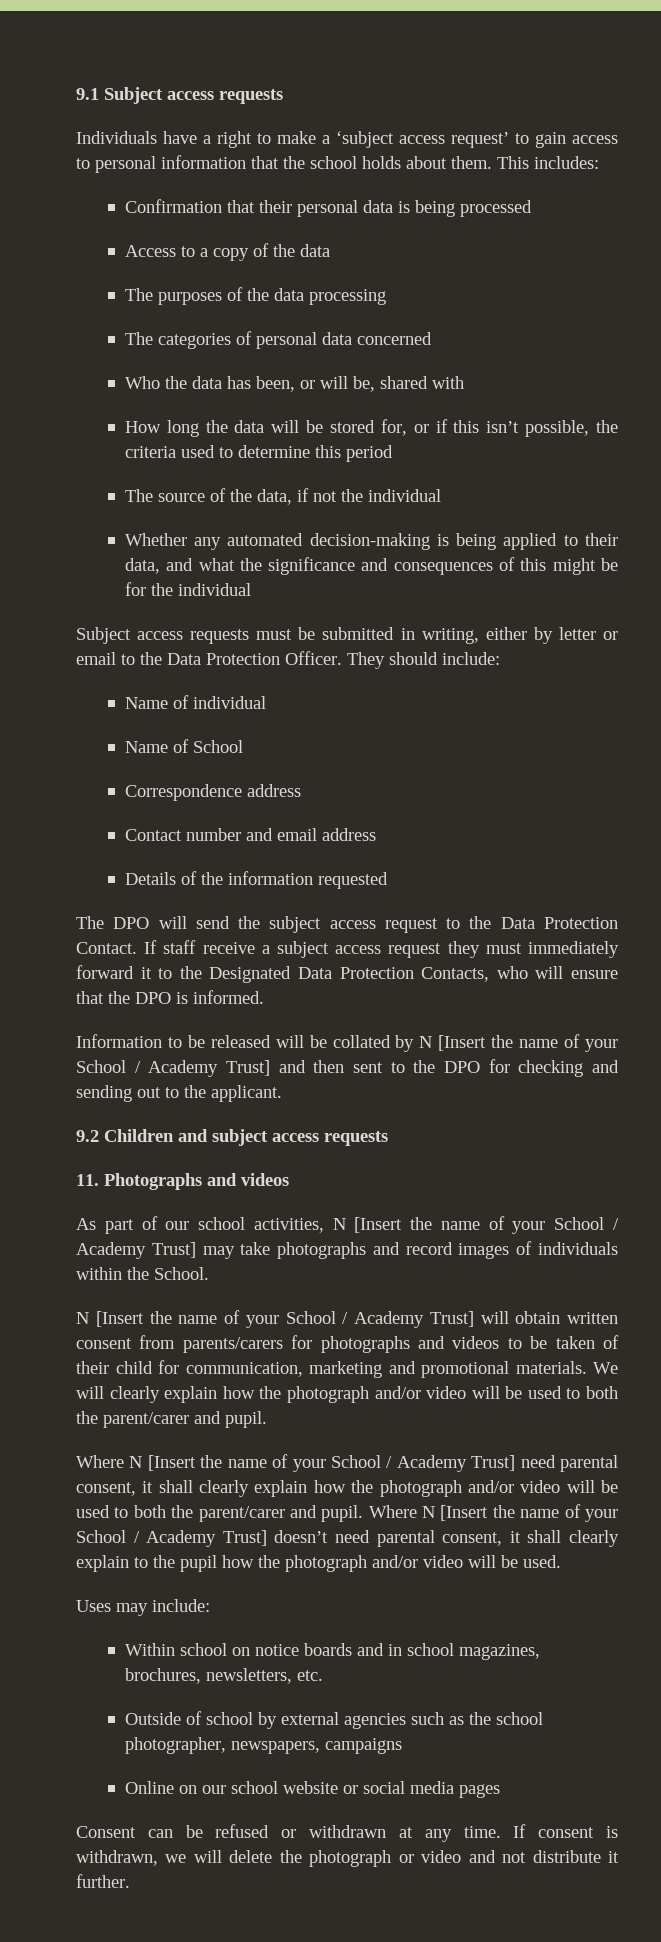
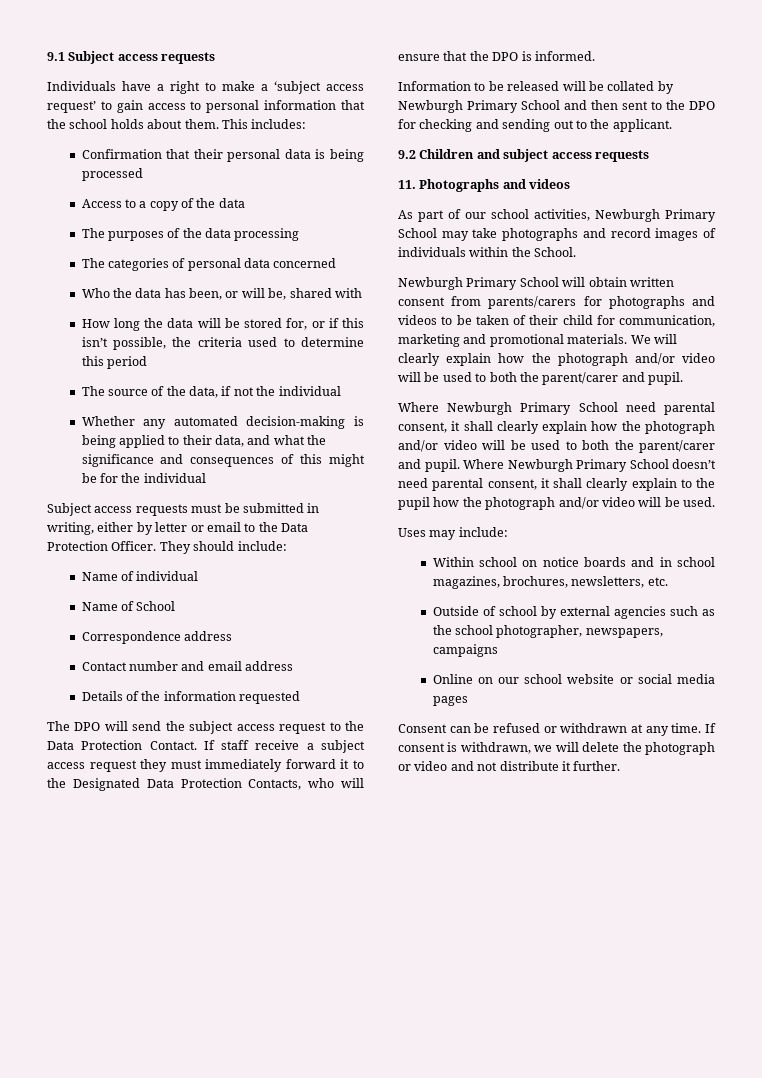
- Information to be released will be collated by N [Insert the name of your School / Academy Trust] and then sent to the DPO for checking and sending out to the applicant.
+ Information to be released will be collated by Newburgh Primary School and then sent to the DPO for checking and sending out to the applicant.
- As part of our school activities, N [Insert the name of your School / Academy Trust] may take photographs and record images of individuals within the School.
+ As part of our school activities, Newburgh Primary School may take photographs and record images of individuals within the School.
- N [Insert the name of your School / Academy Trust] will obtain written consent from parents/carers for photographs and videos to be taken of their child for communication, marketing and promotional materials.
+ Newburgh Primary School will obtain written consent from parents/carers for photographs and videos to be taken of their child for communication, marketing and promotional materials.
- Where N [Insert the name of your School / Academy Trust] need parental consent, it shall clearly explain how the photograph and/or video will be used to both the parent/carer and pupil.
+ Where Newburgh Primary School need parental consent, it shall clearly explain how the photograph and/or video will be used to both the parent/carer and pupil.
- Where N [Insert the name of your School / Academy Trust] doesn’t need parental consent, it shall clearly explain to the pupil how the photograph and/or video will be used.
+ Where Newburgh Primary School doesn’t need parental consent, it shall clearly explain to the pupil how the photograph and/or video will be used.

